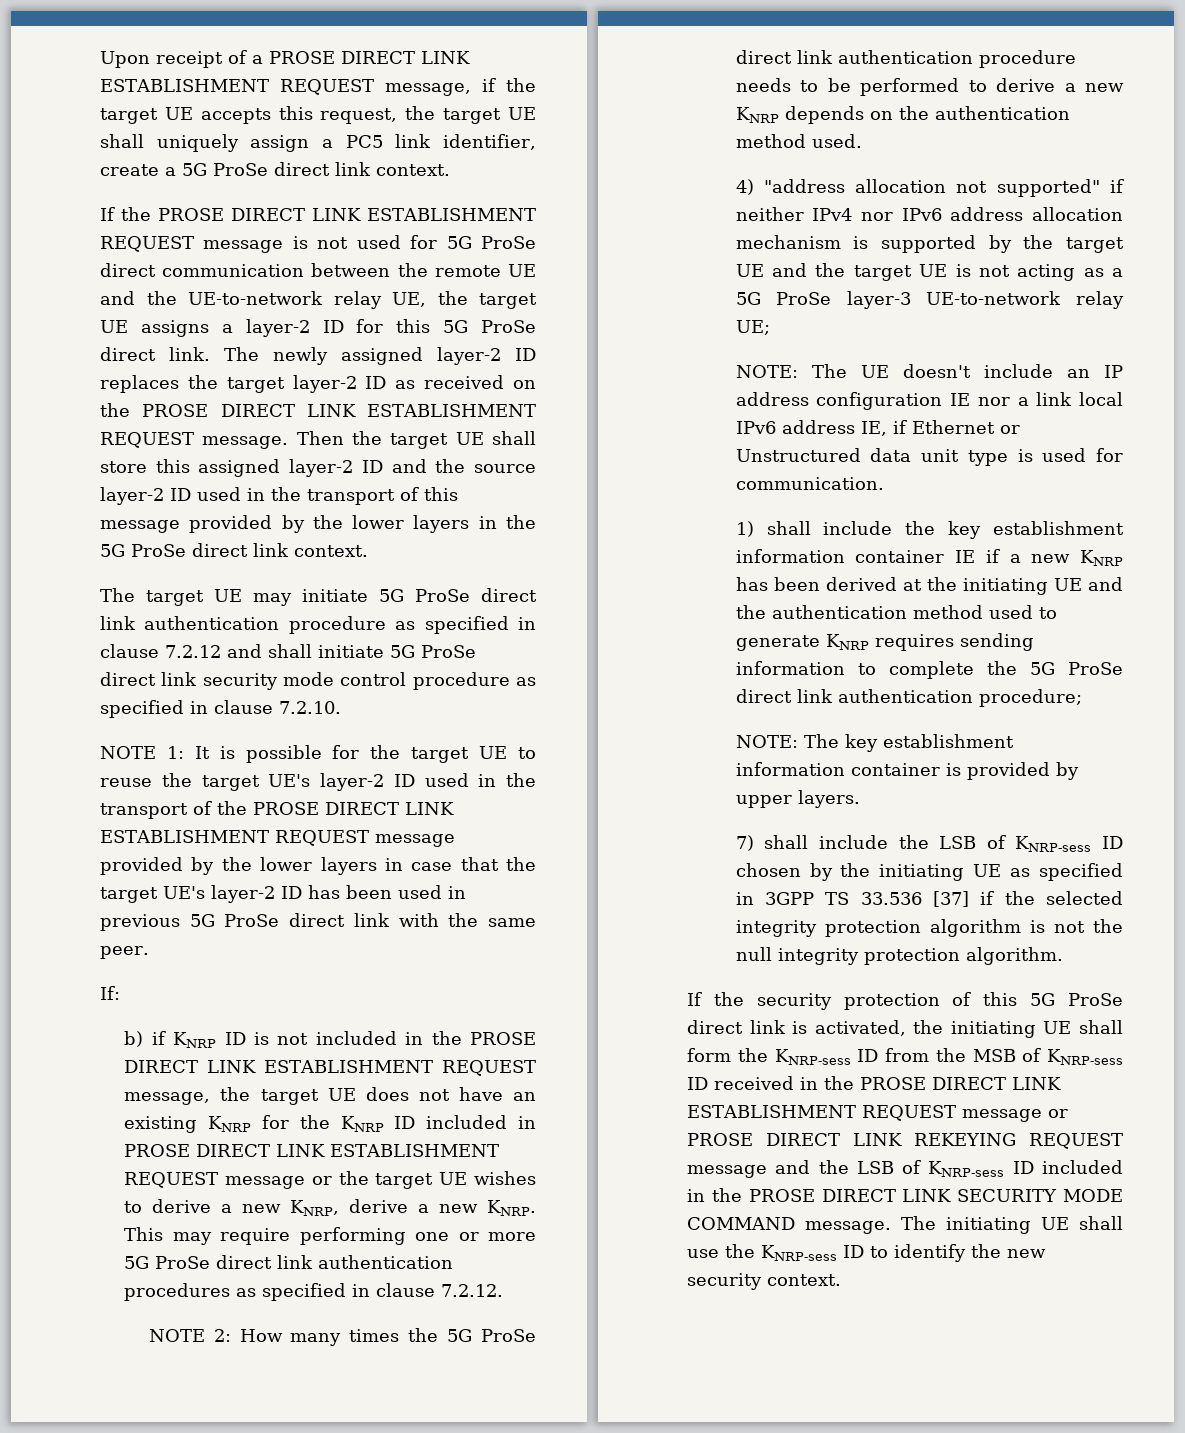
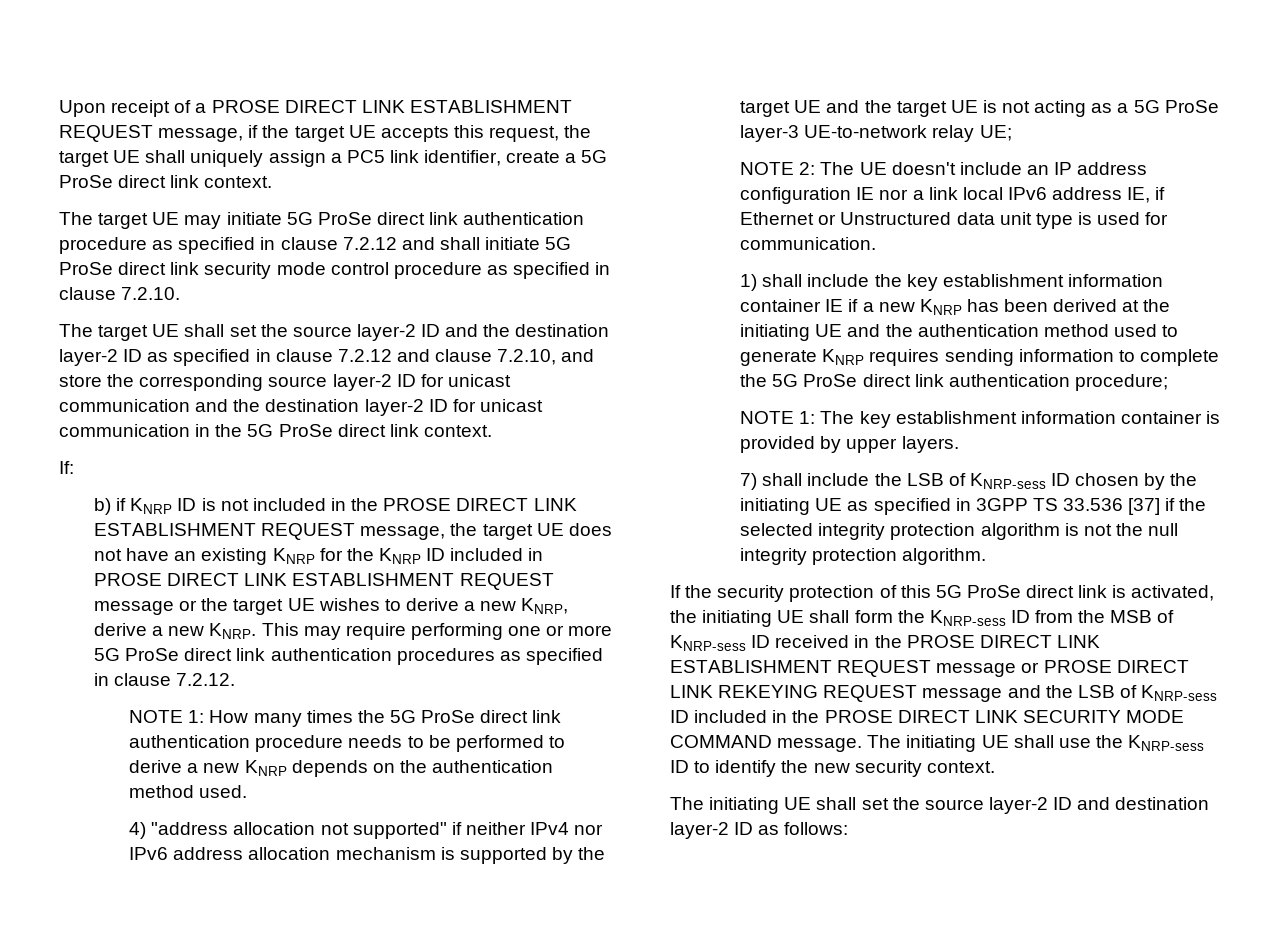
- If the PROSE DIRECT LINK ESTABLISHMENT REQUEST message is not used for 5G ProSe direct communication between the remote UE and the UE-to-network relay UE, the target UE assigns a layer-2 ID for this 5G ProSe direct link. The newly assigned layer-2 ID replaces the target layer-2 ID as received on the PROSE DIRECT LINK ESTABLISHMENT REQUEST message. Then the target UE shall store this assigned layer-2 ID and the source layer-2 ID used in the transport of this message provided by the lower layers in the 5G ProSe direct link context.
- NOTE 1: It is possible for the target UE to reuse the target UE's layer-2 ID used in the transport of the PROSE DIRECT LINK ESTABLISHMENT REQUEST message provided by the lower layers in case that the target UE's layer-2 ID has been used in previous 5G ProSe direct link with the same peer.
+ The target UE shall set the source layer-2 ID and the destination layer-2 ID as specified in clause 7.2.12 and clause 7.2.10, and store the corresponding source layer-2 ID for unicast communication and the destination layer-2 ID for unicast communication in the 5G ProSe direct link context.
- NOTE 2: How many times the 5G ProSe direct link authentication procedure needs to be performed to derive a new KNRP depends on the authentication method used.
+ NOTE 1: How many times the 5G ProSe direct link authentication procedure needs to be performed to derive a new KNRP depends on the authentication method used.
- NOTE: The UE doesn't include an IP address configuration IE nor a link local IPv6 address IE, if Ethernet or Unstructured data unit type is used for communication.
+ NOTE 2: The UE doesn't include an IP address configuration IE nor a link local IPv6 address IE, if Ethernet or Unstructured data unit type is used for communication.
- NOTE: The key establishment information container is provided by upper layers.
+ NOTE 1: The key establishment information container is provided by upper layers.
+ The initiating UE shall set the source layer-2 ID and destination layer-2 ID as follows:

